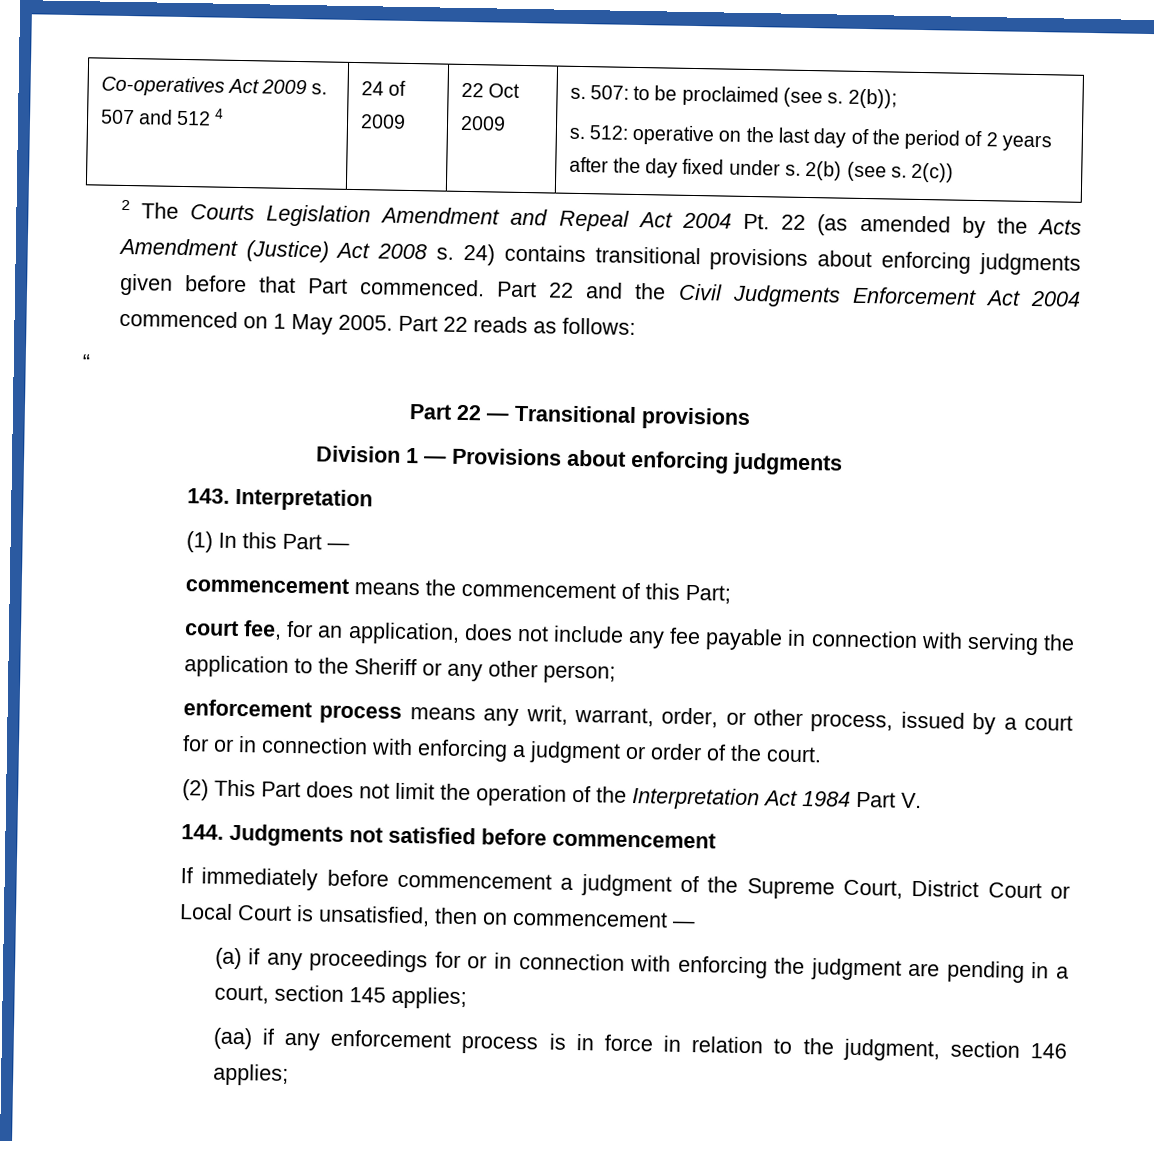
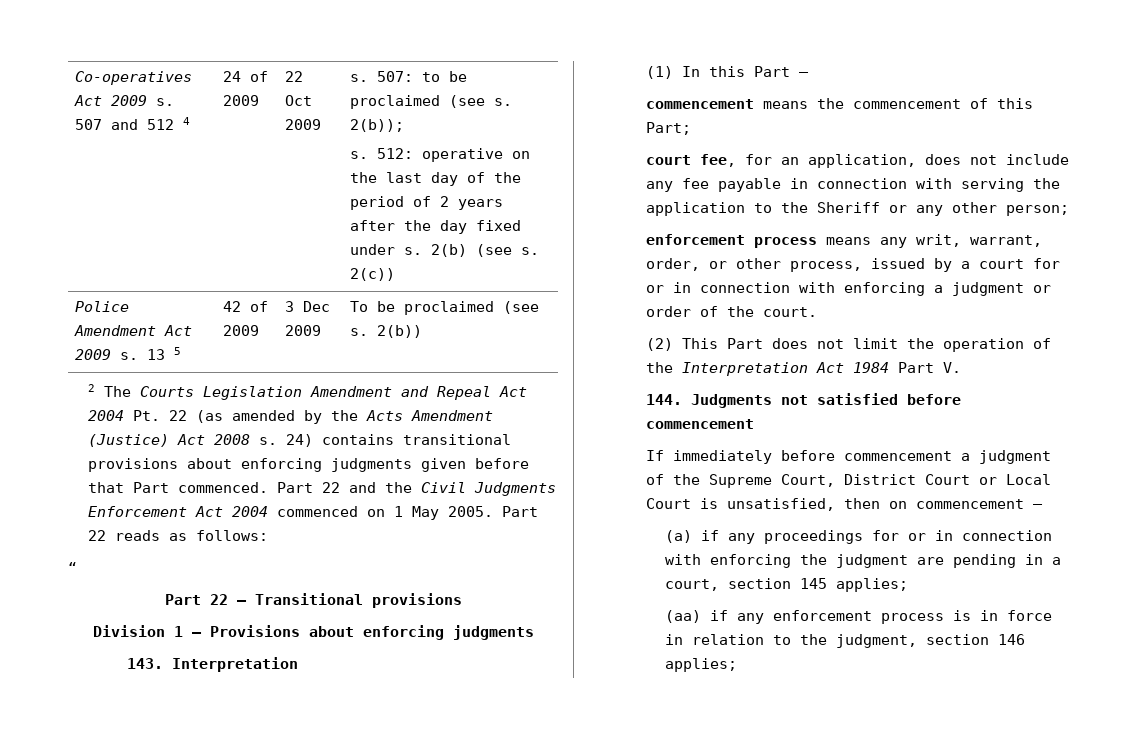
+ Police Amendment Act 2009 s. 13 5 | 42 of 2009 | 3 Dec 2009 | To be proclaimed (see s. 2(b))

